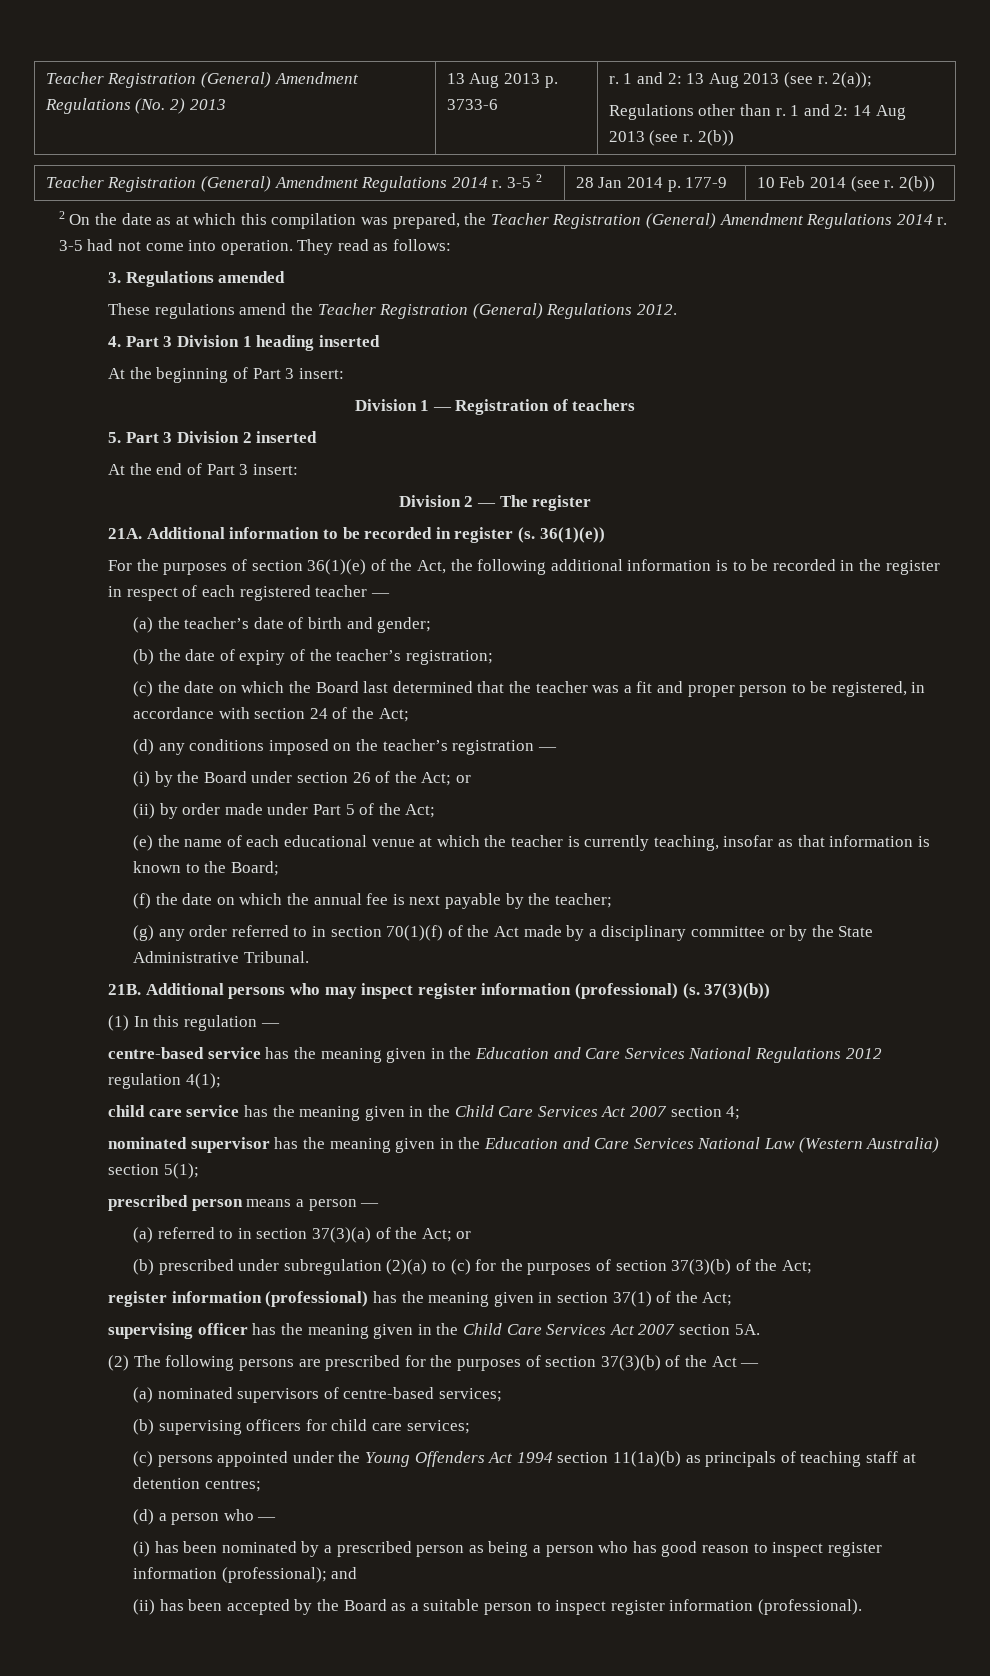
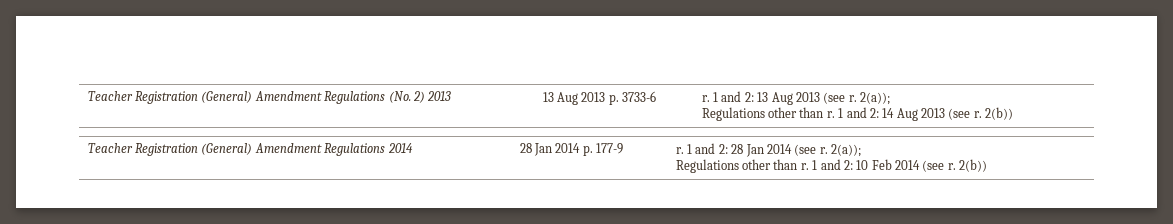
- Teacher Registration (General) Amendment Regulations 2014 r. 3-5 2 | 28 Jan 2014 p. 177-9 | 10 Feb 2014 (see r. 2(b))
+ Teacher Registration (General) Amendment Regulations 2014 | 28 Jan 2014 p. 177-9 | r. 1 and 2: 28 Jan 2014 (see r. 2(a));
+ Regulations other than r. 1 and 2: 10 Feb 2014 (see r. 2(b))
- 2 On the date as at which this compilation was prepared, the Teacher Registration (General) Amendment Regulations 2014 r. 3-5 had not come into operation. They read as follows:
- 3. Regulations amended
- These regulations amend the Teacher Registration (General) Regulations 2012.
- 4. Part 3 Division 1 heading inserted
- At the beginning of Part 3 insert:
- Division 1 — Registration of teachers
- 5. Part 3 Division 2 inserted
- At the end of Part 3 insert:
- Division 2 — The register
- 21A. Additional information to be recorded in register (s. 36(1)(e))
- For the purposes of section 36(1)(e) of the Act, the following additional information is to be recorded in the register in respect of each registered teacher —
- (a) the teacher’s date of birth and gender;
- (b) the date of expiry of the teacher’s registration;
- (c) the date on which the Board last determined that the teacher was a fit and proper person to be registered, in accordance with section 24 of the Act;
- (d) any conditions imposed on the teacher’s registration —
- (i) by the Board under section 26 of the Act; or
- (ii) by order made under Part 5 of the Act;
- (e) the name of each educational venue at which the teacher is currently teaching, insofar as that information is known to the Board;
- (f) the date on which the annual fee is next payable by the teacher;
- (g) any order referred to in section 70(1)(f) of the Act made by a disciplinary committee or by the State Administrative Tribunal.
- 21B. Additional persons who may inspect register information (professional) (s. 37(3)(b))
- (1) In this regulation —
- centre-based service has the meaning given in the Education and Care Services National Regulations 2012 regulation 4(1);
- child care service has the meaning given in the Child Care Services Act 2007 section 4;
- nominated supervisor has the meaning given in the Education and Care Services National Law (Western Australia) section 5(1);
- prescribed person means a person —
- (a) referred to in section 37(3)(a) of the Act; or
- (b) prescribed under subregulation (2)(a) to (c) for the purposes of section 37(3)(b) of the Act;
- register information (professional) has the meaning given in section 37(1) of the Act;
- supervising officer has the meaning given in the Child Care Services Act 2007 section 5A.
- (2) The following persons are prescribed for the purposes of section 37(3)(b) of the Act —
- (a) nominated supervisors of centre-based services;
- (b) supervising officers for child care services;
- (c) persons appointed under the Young Offenders Act 1994 section 11(1a)(b) as principals of teaching staff at detention centres;
- (d) a person who —
- (i) has been nominated by a prescribed person as being a person who has good reason to inspect register information (professional); and
- (ii) has been accepted by the Board as a suitable person to inspect register information (professional).

